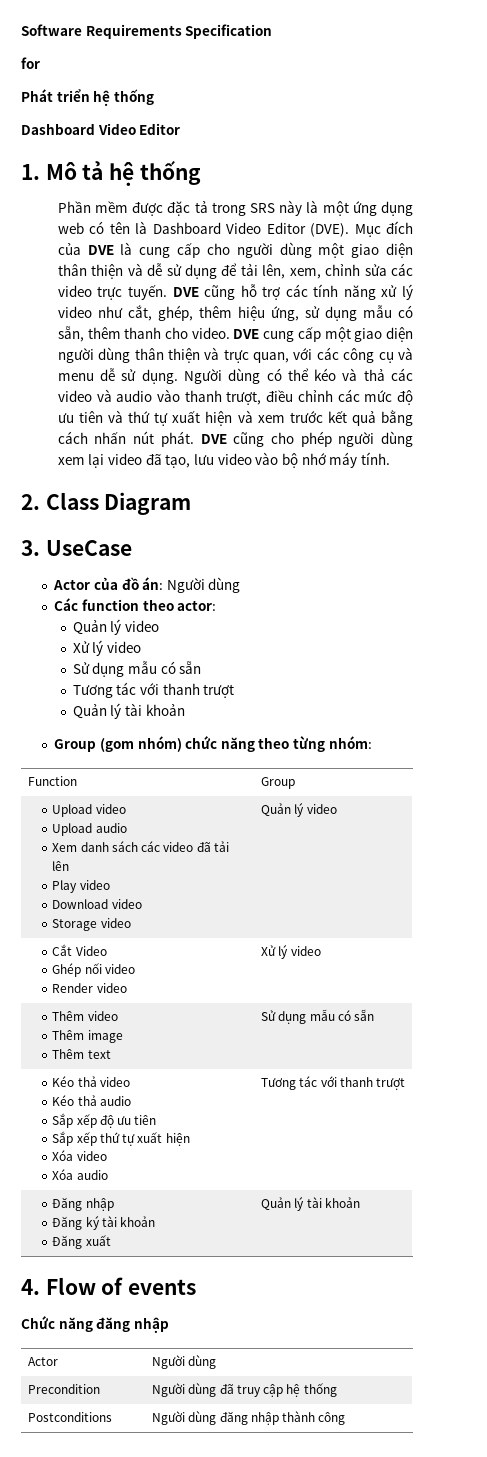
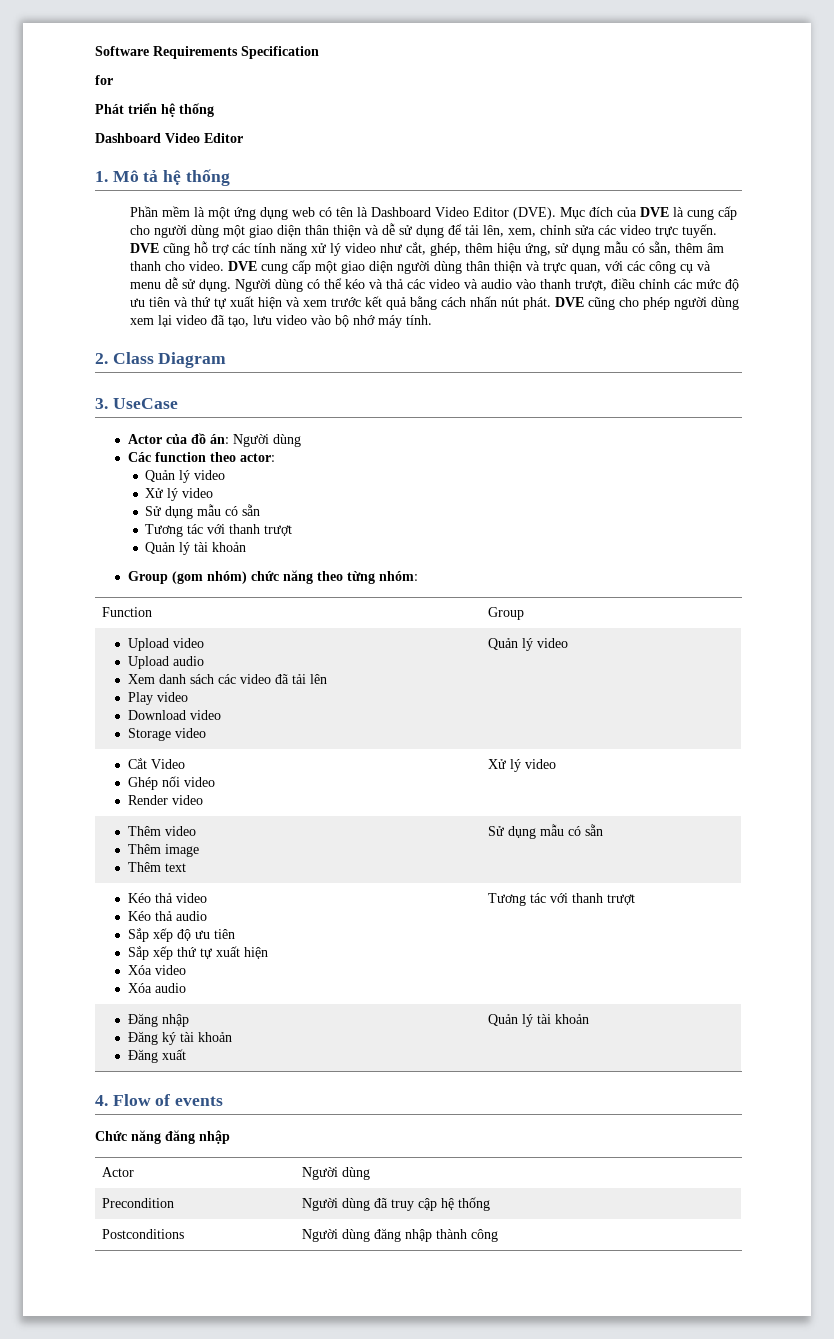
- Phần mềm được đặc tả trong SRS này là một ứng dụng web có tên là Dashboard Video Editor (DVE).
+ Phần mềm là một ứng dụng web có tên là Dashboard Video Editor (DVE).
- DVE cũng hỗ trợ các tính năng xử lý video như cắt, ghép, thêm hiệu ứng, sử dụng mẫu có sẵn, thêm thanh cho video.
+ DVE cũng hỗ trợ các tính năng xử lý video như cắt, ghép, thêm hiệu ứng, sử dụng mẫu có sẵn, thêm âm thanh cho video.

